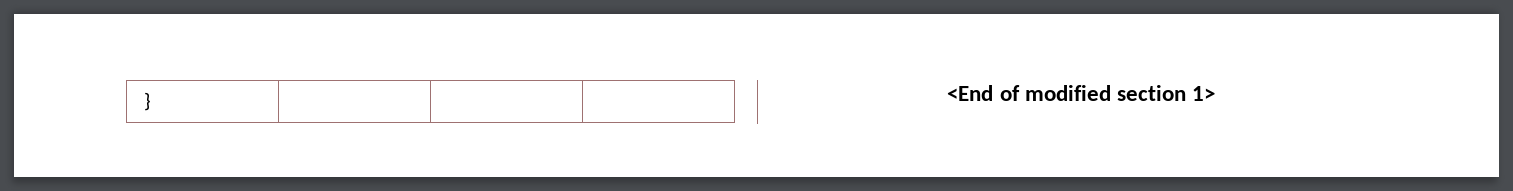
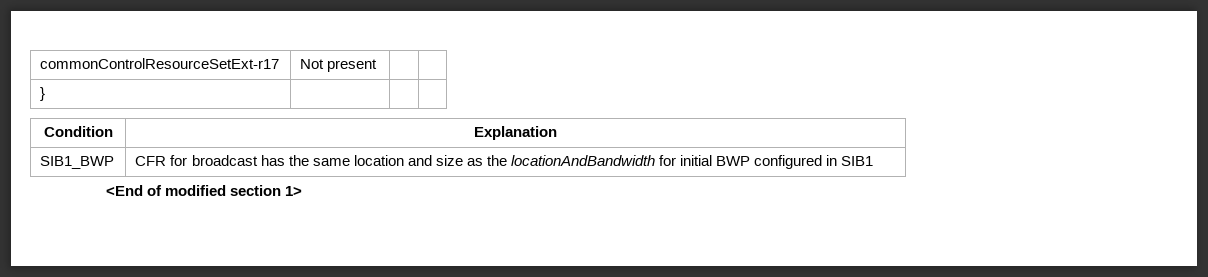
+ commonControlResourceSetExt-r17 | Not present | |
  } | | |
+ Condition | Explanation
+ SIB1_BWP | CFR for broadcast has the same location and size as the locationAndBandwidth for initial BWP configured in SIB1

